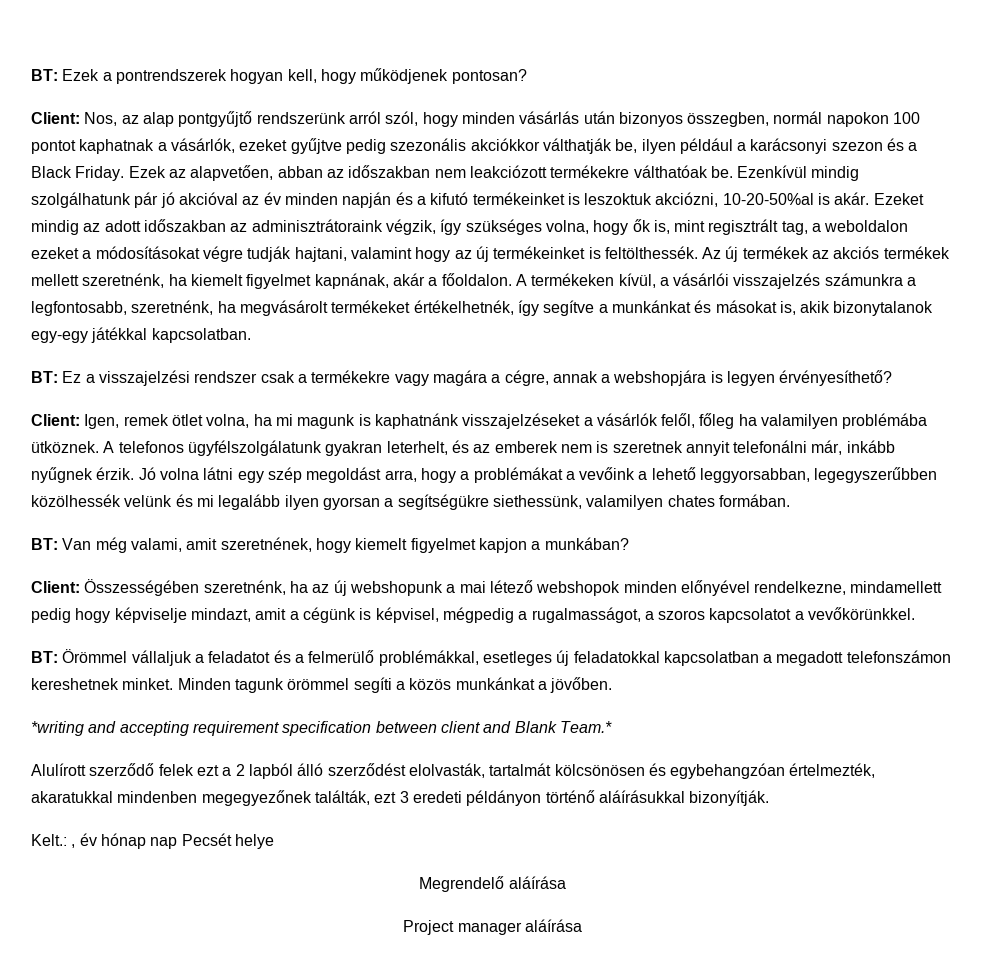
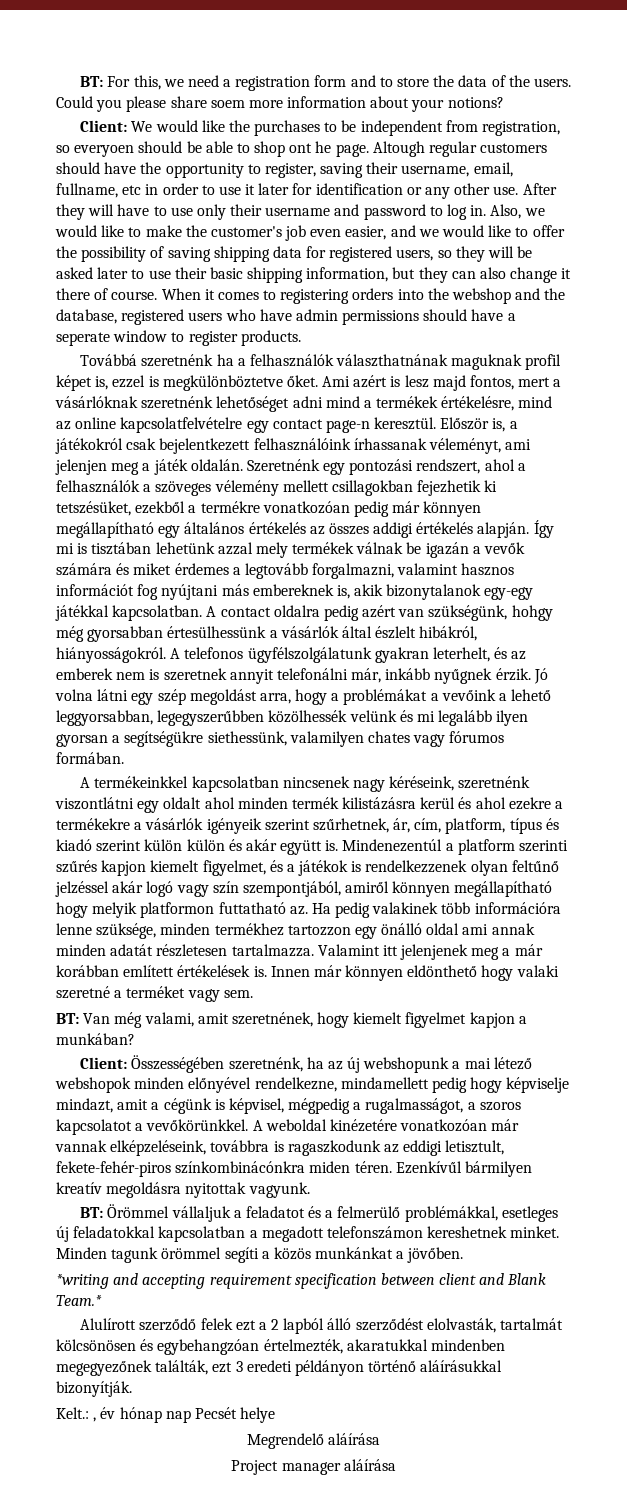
- BT: Ezek a pontrendszerek hogyan kell, hogy működjenek pontosan?
- Client: Nos, az alap pontgyűjtő rendszerünk arról szól, hogy minden vásárlás után bizonyos összegben, normál napokon 100 pontot kaphatnak a vásárlók, ezeket gyűjtve pedig szezonális akciókkor válthatják be, ilyen például a karácsonyi szezon és a Black Friday. Ezek az alapvetően, abban az időszakban nem leakciózott termékekre válthatóak be. Ezenkívül mindig szolgálhatunk pár jó akcióval az év minden napján és a kifutó termékeinket is leszoktuk akciózni, 10-20-50%al is akár. Ezeket mindig az adott időszakban az adminisztrátoraink végzik, így szükséges volna, hogy ők is, mint regisztrált tag, a weboldalon ezeket a módosításokat végre tudják hajtani, valamint hogy az új termékeinket is feltölthessék. Az új termékek az akciós termékek mellett szeretnénk, ha kiemelt figyelmet kapnának, akár a főoldalon. A termékeken kívül, a vásárlói visszajelzés számunkra a legfontosabb, szeretnénk, ha megvásárolt termékeket értékelhetnék, így segítve a munkánkat és másokat is, akik bizonytalanok egy-egy játékkal kapcsolatban.
- BT: Ez a visszajelzési rendszer csak a termékekre vagy magára a cégre, annak a webshopjára is legyen érvényesíthető?
- Client: Igen, remek ötlet volna, ha mi magunk is kaphatnánk visszajelzéseket a vásárlók felől, főleg ha valamilyen problémába ütköznek.
+ BT: For this, we need a registration form and to store the data of the users. Could you please share soem more information about your notions?
+ Client: We would like the purchases to be independent from registration, so everyoen should be able to shop ont he page. Altough regular customers should have the opportunity to register, saving their username, email, fullname, etc in order to use it later for identification or any other use. After they will have to use only their username and password to log in. Also, we would like to make the customer's job even easier, and we would like to offer the possibility of saving shipping data for registered users, so they will be asked later to use their basic shipping information, but they can also change it there of course. When it comes to registering orders into the webshop and the database, registered users who have admin permissions should have a seperate window to register products.
+ Továbbá szeretnénk ha a felhasználók választhatnának maguknak profil képet is, ezzel is megkülönböztetve őket. Ami azért is lesz majd fontos, mert a vásárlóknak szeretnénk lehetőséget adni mind a termékek értékelésre, mind az online kapcsolatfelvételre egy contact page-n keresztül. Először is, a játékokról csak bejelentkezett felhasználóink írhassanak véleményt, ami jelenjen meg a játék oldalán. Szeretnénk egy pontozási rendszert, ahol a felhasználók a szöveges vélemény mellett csillagokban fejezhetik ki tetszésüket, ezekből a termékre vonatkozóan pedig már könnyen megállapítható egy általános értékelés az összes addigi értékelés alapján. Így mi is tisztában lehetünk azzal mely termékek válnak be igazán a vevők számára és miket érdemes a legtovább forgalmazni, valamint hasznos információt fog nyújtani más embereknek is, akik bizonytalanok egy-egy játékkal kapcsolatban. A contact oldalra pedig azért van szükségünk, hohgy még gyorsabban értesülhessünk a vásárlók által észlelt hibákról, hiányosságokról.
- Jó volna látni egy szép megoldást arra, hogy a problémákat a vevőink a lehető leggyorsabban, legegyszerűbben közölhessék velünk és mi legalább ilyen gyorsan a segítségükre siethessünk, valamilyen chates formában.
+ Jó volna látni egy szép megoldást arra, hogy a problémákat a vevőink a lehető leggyorsabban, legegyszerűbben közölhessék velünk és mi legalább ilyen gyorsan a segítségükre siethessünk, valamilyen chates vagy fórumos formában.
+ A termékeinkkel kapcsolatban nincsenek nagy kéréseink, szeretnénk viszontlátni egy oldalt ahol minden termék kilistázásra kerül és ahol ezekre a termékekre a vásárlók igényeik szerint szűrhetnek, ár, cím, platform, típus és kiadó szerint külön külön és akár együtt is. Mindenezentúl a platform szerinti szűrés kapjon kiemelt figyelmet, és a játékok is rendelkezzenek olyan feltűnő jelzéssel akár logó vagy szín szempontjából, amiről könnyen megállapítható hogy melyik platformon futtatható az. Ha pedig valakinek több információra lenne szüksége, minden termékhez tartozzon egy önálló oldal ami annak minden adatát részletesen tartalmazza. Valamint itt jelenjenek meg a már korábban említett értékelések is. Innen már könnyen eldönthető hogy valaki szeretné a terméket vagy sem.
+ A weboldal kinézetére vonatkozóan már vannak elképzeléseink, továbbra is ragaszkodunk az eddigi letisztult, fekete-fehér-piros színkombinácónkra miden téren. Ezenkívűl bármilyen kreatív megoldásra nyitottak vagyunk.

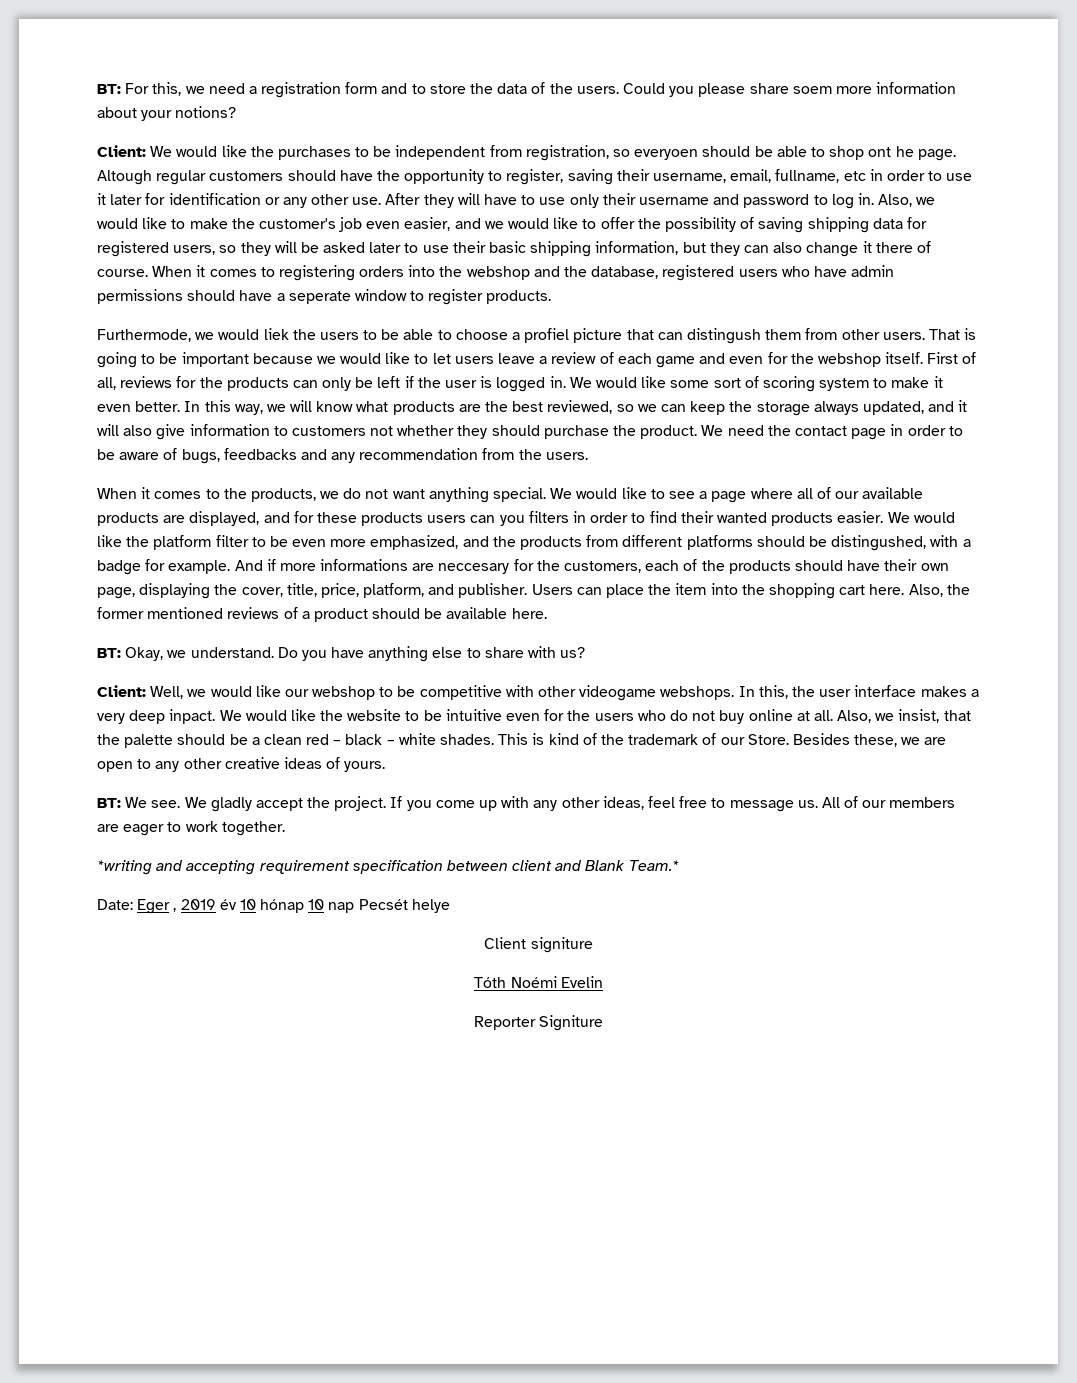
- Továbbá szeretnénk ha a felhasználók választhatnának maguknak profil képet is, ezzel is megkülönböztetve őket. Ami azért is lesz majd fontos, mert a vásárlóknak szeretnénk lehetőséget adni mind a termékek értékelésre, mind az online kapcsolatfelvételre egy contact page-n keresztül. Először is, a játékokról csak bejelentkezett felhasználóink írhassanak véleményt, ami jelenjen meg a játék oldalán. Szeretnénk egy pontozási rendszert, ahol a felhasználók a szöveges vélemény mellett csillagokban fejezhetik ki tetszésüket, ezekből a termékre vonatkozóan pedig már könnyen megállapítható egy általános értékelés az összes addigi értékelés alapján. Így mi is tisztában lehetünk azzal mely termékek válnak be igazán a vevők számára és miket érdemes a legtovább forgalmazni, valamint hasznos információt fog nyújtani más embereknek is, akik bizonytalanok egy-egy játékkal kapcsolatban. A contact oldalra pedig azért van szükségünk, hohgy még gyorsabban értesülhessünk a vásárlók által észlelt hibákról, hiányosságokról. A telefonos ügyfélszolgálatunk gyakran leterhelt, és az emberek nem is szeretnek annyit telefonálni már, inkább nyűgnek érzik. Jó volna látni egy szép megoldást arra, hogy a problémákat a vevőink a lehető leggyorsabban, legegyszerűbben közölhessék velünk és mi legalább ilyen gyorsan a segítségükre siethessünk, valamilyen chates vagy fórumos formában.
- A termékeinkkel kapcsolatban nincsenek nagy kéréseink, szeretnénk viszontlátni egy oldalt ahol minden termék kilistázásra kerül és ahol ezekre a termékekre a vásárlók igényeik szerint szűrhetnek, ár, cím, platform, típus és kiadó szerint külön külön és akár együtt is. Mindenezentúl a platform szerinti szűrés kapjon kiemelt figyelmet, és a játékok is rendelkezzenek olyan feltűnő jelzéssel akár logó vagy szín szempontjából, amiről könnyen megállapítható hogy melyik platformon futtatható az. Ha pedig valakinek több információra lenne szüksége, minden termékhez tartozzon egy önálló oldal ami annak minden adatát részletesen tartalmazza. Valamint itt jelenjenek meg a már korábban említett értékelések is. Innen már könnyen eldönthető hogy valaki szeretné a terméket vagy sem.
- BT: Van még valami, amit szeretnének, hogy kiemelt figyelmet kapjon a munkában?
- Client: Összességében szeretnénk, ha az új webshopunk a mai létező webshopok minden előnyével rendelkezne, mindamellett pedig hogy képviselje mindazt, amit a cégünk is képvisel, mégpedig a rugalmasságot, a szoros kapcsolatot a vevőkörünkkel. A weboldal kinézetére vonatkozóan már vannak elképzeléseink, továbbra is ragaszkodunk az eddigi letisztult, fekete-fehér-piros színkombinácónkra miden téren. Ezenkívűl bármilyen kreatív megoldásra nyitottak vagyunk.
- BT: Örömmel vállaljuk a feladatot és a felmerülő problémákkal, esetleges új feladatokkal kapcsolatban a megadott telefonszámon kereshetnek minket. Minden tagunk örömmel segíti a közös munkánkat a jövőben.
+ Furthermode, we would liek the users to be able to choose a profiel picture that can distingush them from other users. That is going to be important because we would like to let users leave a review of each game and even for the webshop itself. First of all, reviews for the products can only be left if the user is logged in. We would like some sort of scoring system to make it even better. In this way, we will know what products are the best reviewed, so we can keep the storage always updated, and it will also give information to customers not whether they should purchase the product. We need the contact page in order to be aware of bugs, feedbacks and any recommendation from the users.
+ When it comes to the products, we do not want anything special. We would like to see a page where all of our available products are displayed, and for these products users can you filters in order to find their wanted products easier. We would like the platform filter to be even more emphasized, and the products from different platforms should be distingushed, with a badge for example. And if more informations are neccesary for the customers, each of the products should have their own page, displaying the cover, title, price, platform, and publisher. Users can place the item into the shopping cart here. Also, the former mentioned reviews of a product should be available here.
+ BT: Okay, we understand. Do you have anything else to share with us?
+ Client: Well, we would like our webshop to be competitive with other videogame webshops. In this, the user interface makes a very deep inpact. We would like the website to be intuitive even for the users who do not buy online at all. Also, we insist, that the palette should be a clean red – black – white shades. This is kind of the trademark of our Store. Besides these, we are open to any other creative ideas of yours.
+ BT: We see. We gladly accept the project. If you come up with any other ideas, feel free to message us. All of our members are eager to work together.
- Alulírott szerződő felek ezt a 2 lapból álló szerződést elolvasták, tartalmát kölcsönösen és egybehangzóan értelmezték, akaratukkal mindenben megegyezőnek találták, ezt 3 eredeti példányon történő aláírásukkal bizonyítják.
- Kelt.: , év hónap nap Pecsét helye
- Megrendelő aláírása
- Project manager aláírása
+ Date: Eger , 2019 év 10 hónap 10 nap Pecsét helye
+ Client signiture
+ Tóth Noémi Evelin
+ Reporter Signiture

